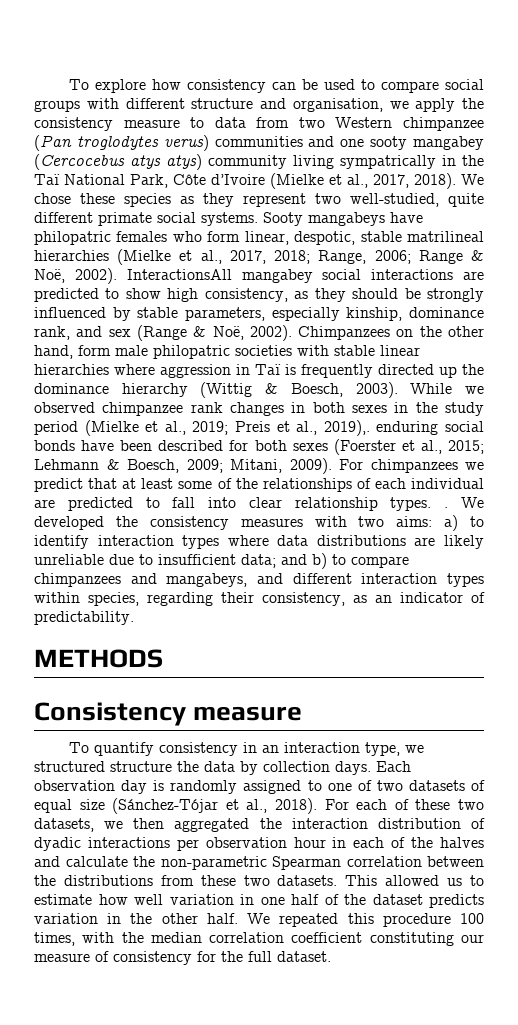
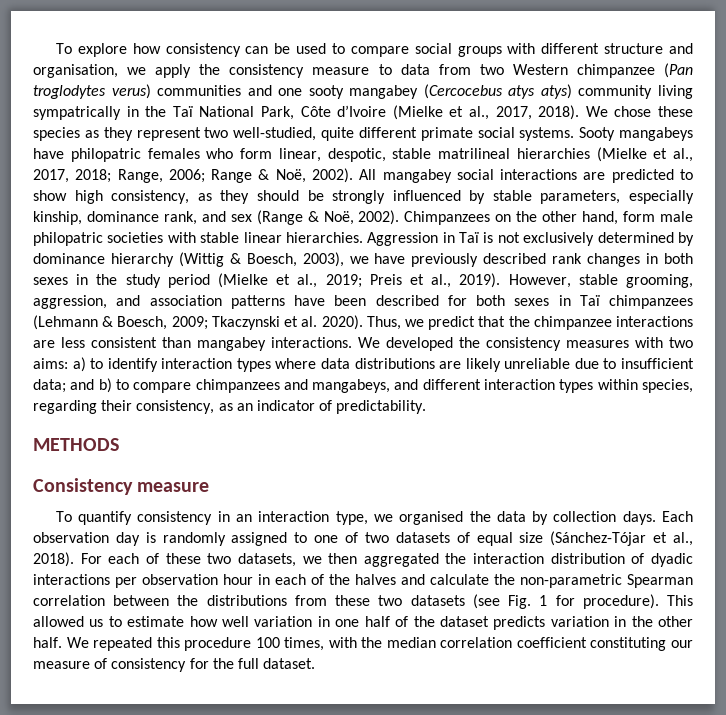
- InteractionsAll mangabey social interactions are predicted to show high consistency, as they should be strongly influenced by stable parameters, especially kinship, dominance rank, and sex (Range & Noë, 2002).
+ All mangabey social interactions are predicted to show high consistency, as they should be strongly influenced by stable parameters, especially kinship, dominance rank, and sex (Range & Noë, 2002).
- Chimpanzees on the other hand, form male philopatric societies with stable linear hierarchies where aggression in Taï is frequently directed up the dominance hierarchy (Wittig & Boesch, 2003). While we observed chimpanzee rank changes in both sexes in the study period (Mielke et al., 2019; Preis et al., 2019),. enduring social bonds have been described for both sexes (Foerster et al., 2015; Lehmann & Boesch, 2009; Mitani, 2009). For chimpanzees we predict that at least some of the relationships of each individual are predicted to fall into clear relationship types. .
+ Chimpanzees on the other hand, form male philopatric societies with stable linear hierarchies. Aggression in Taï is not exclusively determined by dominance hierarchy (Wittig & Boesch, 2003), we have previously described rank changes in both sexes in the study period (Mielke et al., 2019; Preis et al., 2019). However, stable grooming, aggression, and association patterns have been described for both sexes in Taï chimpanzees (Lehmann & Boesch, 2009; Tkaczynski et al. 2020). Thus, we predict that the chimpanzee interactions are less consistent than mangabey interactions.
- To quantify consistency in an interaction type, we structured structure the data by collection days.
+ To quantify consistency in an interaction type, we organised the data by collection days.
- For each of these two datasets, we then aggregated the interaction distribution of dyadic interactions per observation hour in each of the halves and calculate the non-parametric Spearman correlation between the distributions from these two datasets.
+ For each of these two datasets, we then aggregated the interaction distribution of dyadic interactions per observation hour in each of the halves and calculate the non-parametric Spearman correlation between the distributions from these two datasets (see Fig. 1 for procedure).

